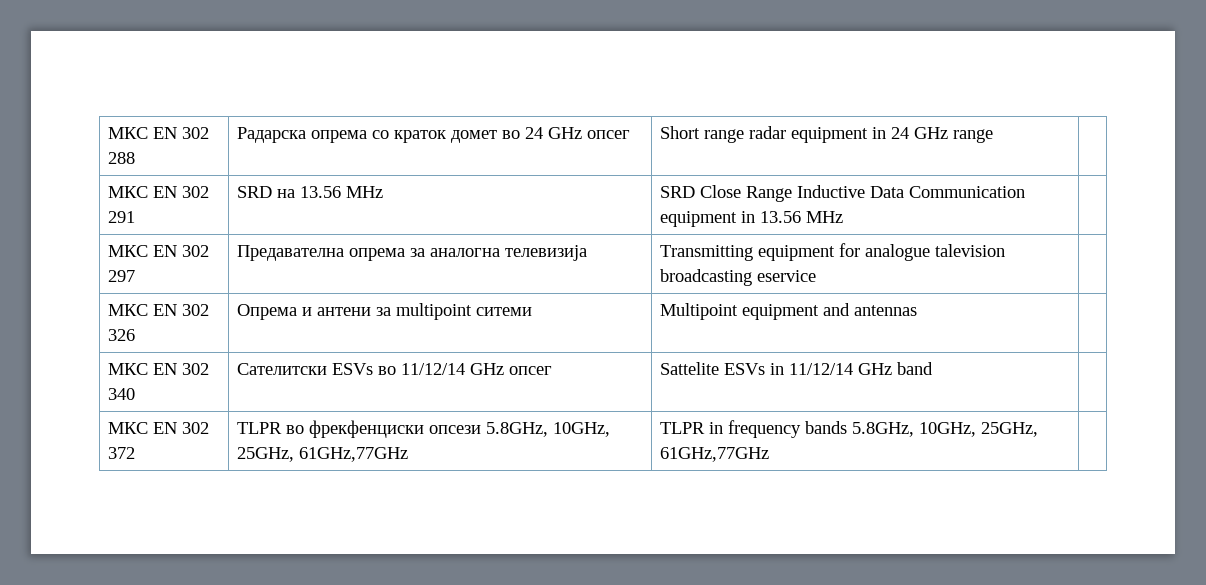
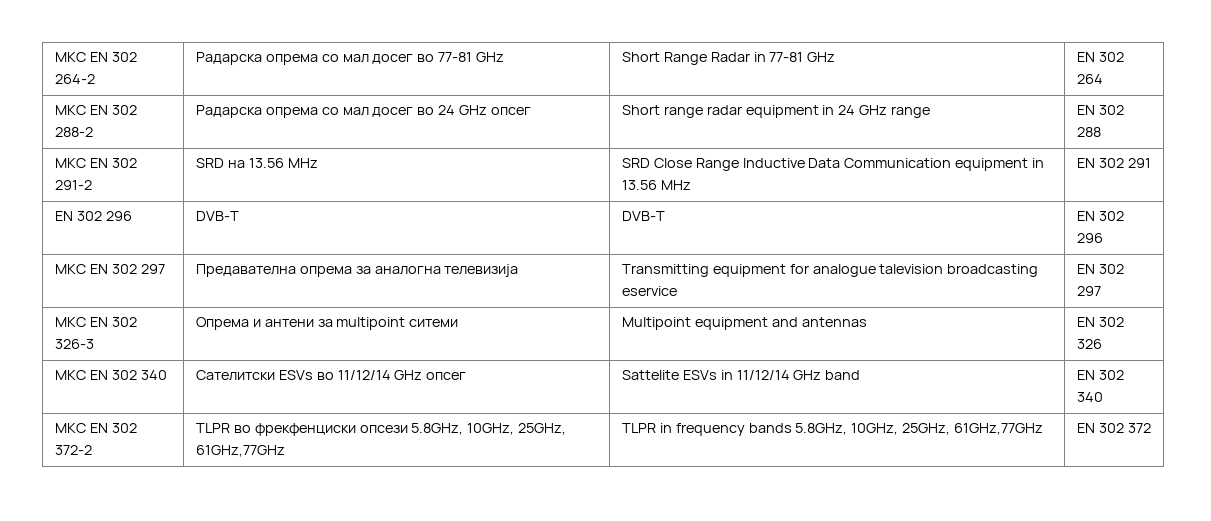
- МКС EN 302 288 | Радарска опрема со краток домет во 24 GHz опсег | Short range radar equipment in 24 GHz range |
- МКС EN 302 291 | SRD на 13.56 MHz | SRD Close Range Inductive Data Communication equipment in 13.56 MHz |
+ МКС EN 302 264-2 | Радарска опрема со мал досег во 77-81 GHz | Short Range Radar in 77-81 GHz | EN 302 264
+ МКС EN 302 288-2 | Радарска опрема со мал досег во 24 GHz опсег | Short range radar equipment in 24 GHz range | EN 302 288
+ МКС EN 302 291-2 | SRD на 13.56 MHz | SRD Close Range Inductive Data Communication equipment in 13.56 MHz | EN 302 291
+ EN 302 296 | DVB-T | DVB-T | EN 302 296
- МКС EN 302 297 | Предавателна опрема за аналогна телевизија | Transmitting equipment for analogue talevision broadcasting eservice |
- МКС EN 302 326 | Опрема и антени за multipoint ситеми | Multipoint equipment and antennas |
+ МКС EN 302 297 | Предавателна опрема за аналогна телевизија | Transmitting equipment for analogue talevision broadcasting eservice | EN 302 297
+ МКС EN 302 326-3 | Опрема и антени за multipoint ситеми | Multipoint equipment and antennas | EN 302 326
- МКС EN 302 340 | Сателитски ESVs во 11/12/14 GHz опсег | Sattelite ESVs in 11/12/14 GHz band |
- МКС EN 302 372 | TLPR во фрекфенциски опсези 5.8GHz, 10GHz, 25GHz, 61GHz,77GHz | TLPR in frequency bands 5.8GHz, 10GHz, 25GHz, 61GHz,77GHz |
+ МКС EN 302 340 | Сателитски ESVs во 11/12/14 GHz опсег | Sattelite ESVs in 11/12/14 GHz band | EN 302 340
+ МКС EN 302 372-2 | TLPR во фрекфенциски опсези 5.8GHz, 10GHz, 25GHz, 61GHz,77GHz | TLPR in frequency bands 5.8GHz, 10GHz, 25GHz, 61GHz,77GHz | EN 302 372

